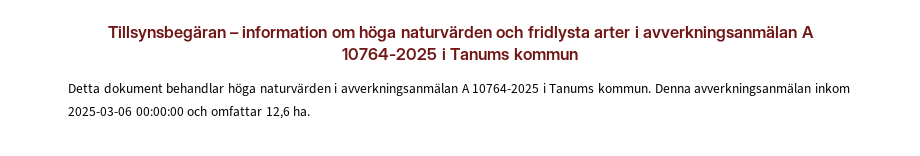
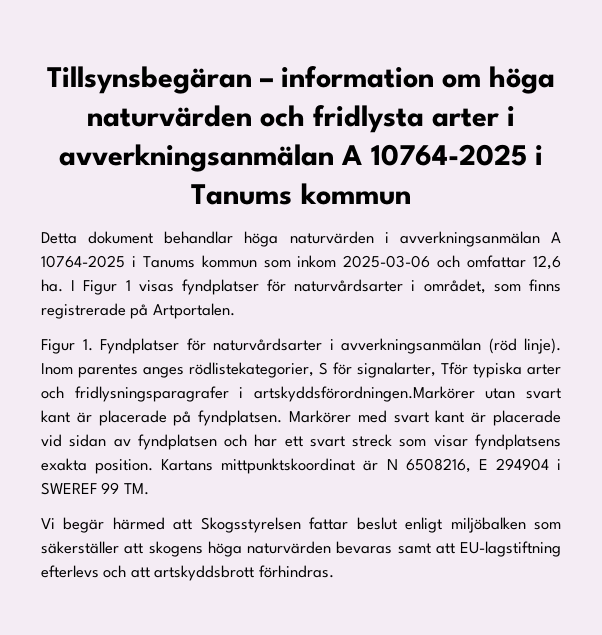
- Detta dokument behandlar höga naturvärden i avverkningsanmälan A 10764-2025 i Tanums kommun. Denna avverkningsanmälan inkom 2025-03-06 00:00:00 och omfattar 12,6 ha.
+ Detta dokument behandlar höga naturvärden i avverkningsanmälan A 10764-2025 i Tanums kommun som inkom 2025-03-06 och omfattar 12,6 ha.
+ I Figur 1 visas fyndplatser för naturvårdsarter i området, som finns registrerade på Artportalen.
+ Figur 1. Fyndplatser för naturvårdsarter i avverkningsanmälan (röd linje). Inom parentes anges rödlistekategorier, S för signalarter, Tför typiska arter och fridlysningsparagrafer i artskyddsförordningen.Markörer utan svart kant är placerade på fyndplatsen. Markörer med svart kant är placerade vid sidan av fyndplatsen och har ett svart streck som visar fyndplatsens exakta position. Kartans mittpunktskoordinat är N 6508216, E 294904 i SWEREF 99 TM.
+ Vi begär härmed att Skogsstyrelsen fattar beslut enligt miljöbalken som säkerställer att skogens höga naturvärden bevaras samt att EU-lagstiftning efterlevs och att artskyddsbrott förhindras.

